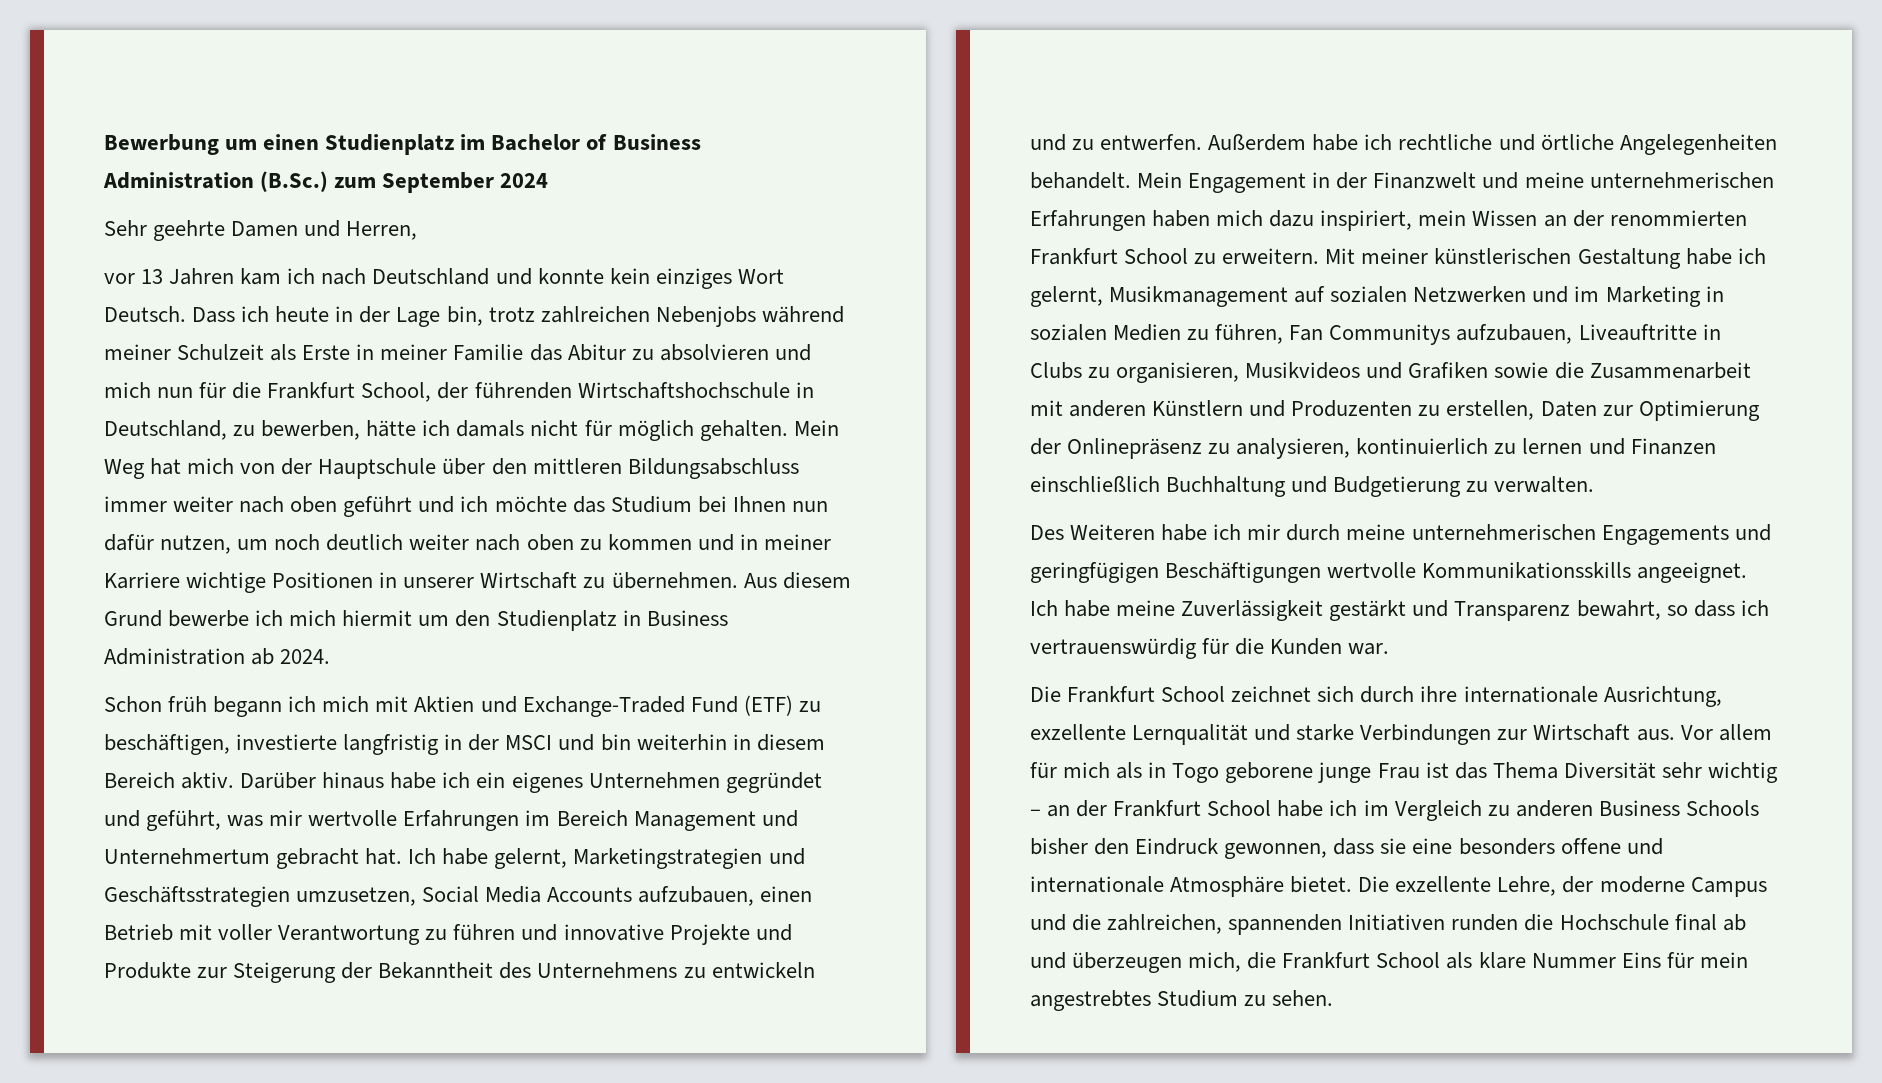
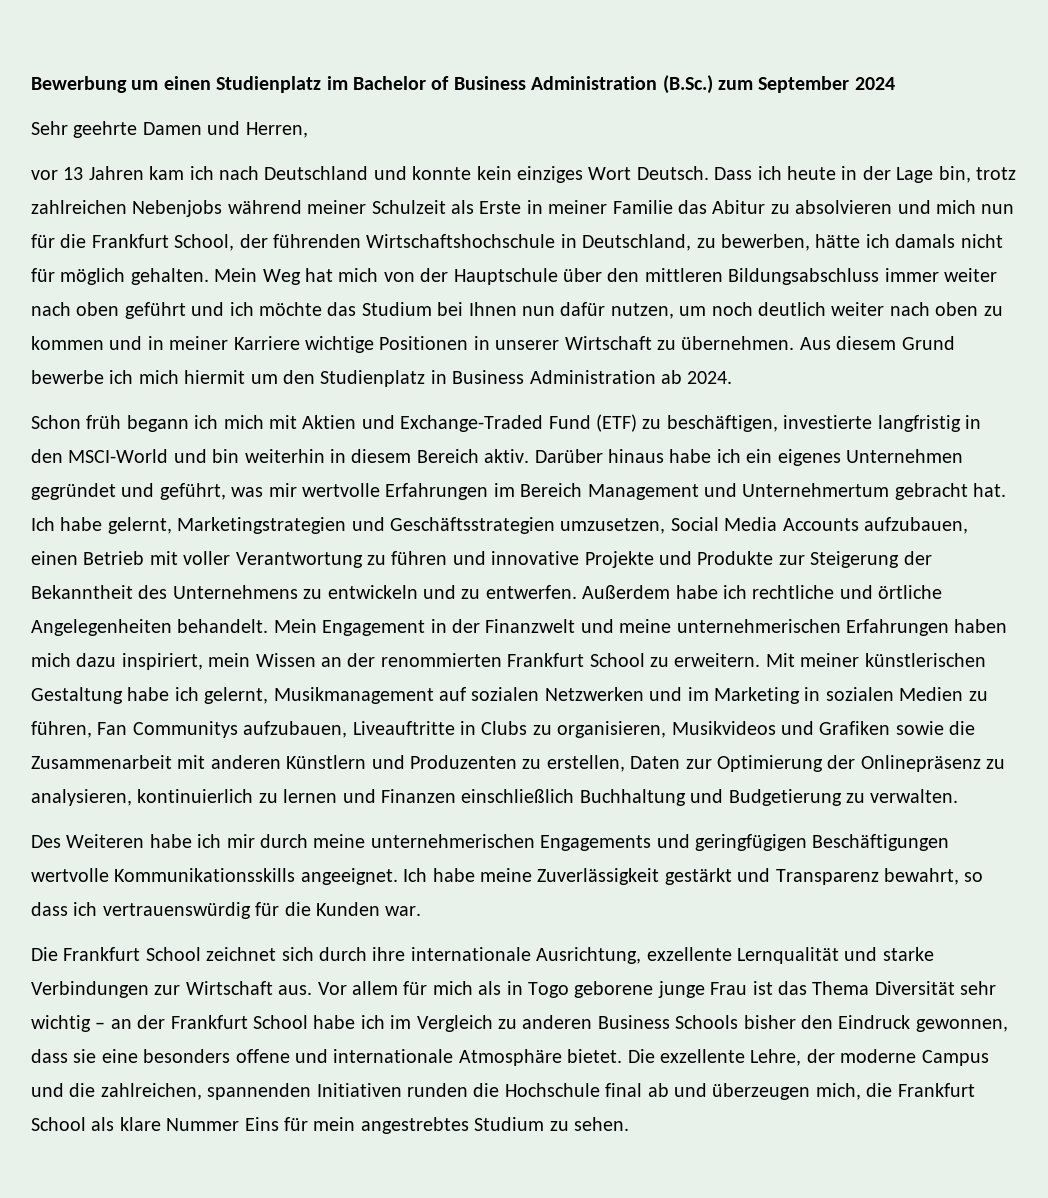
- Schon früh begann ich mich mit Aktien und Exchange-Traded Fund (ETF) zu beschäftigen, investierte langfristig in der MSCI und bin weiterhin in diesem Bereich aktiv.
+ Schon früh begann ich mich mit Aktien und Exchange-Traded Fund (ETF) zu beschäftigen, investierte langfristig in den MSCI-World und bin weiterhin in diesem Bereich aktiv.

